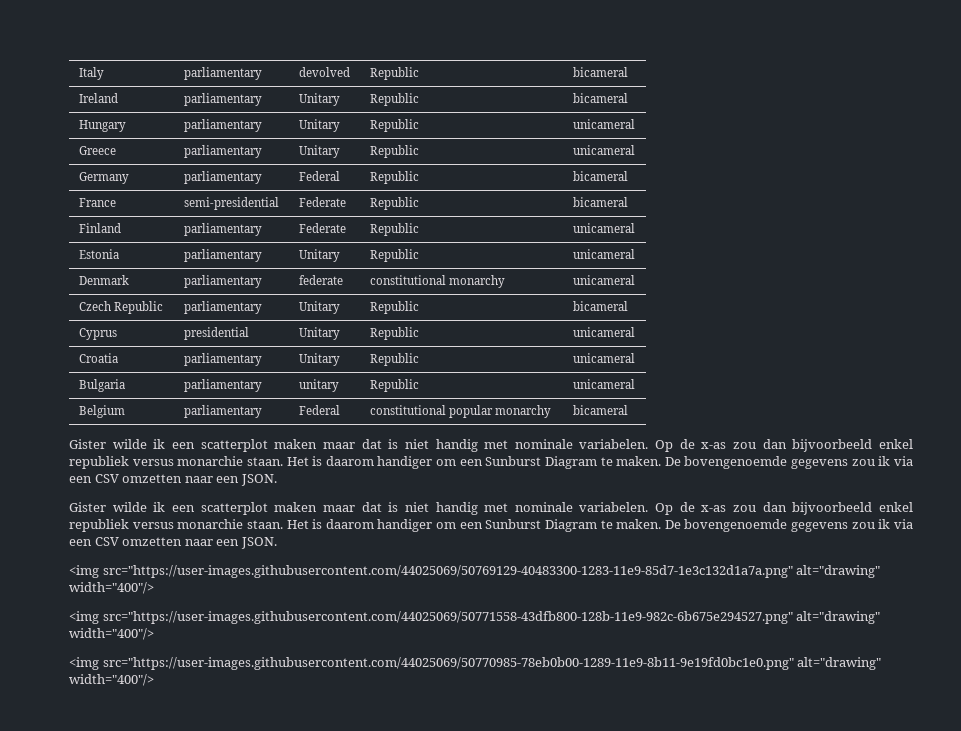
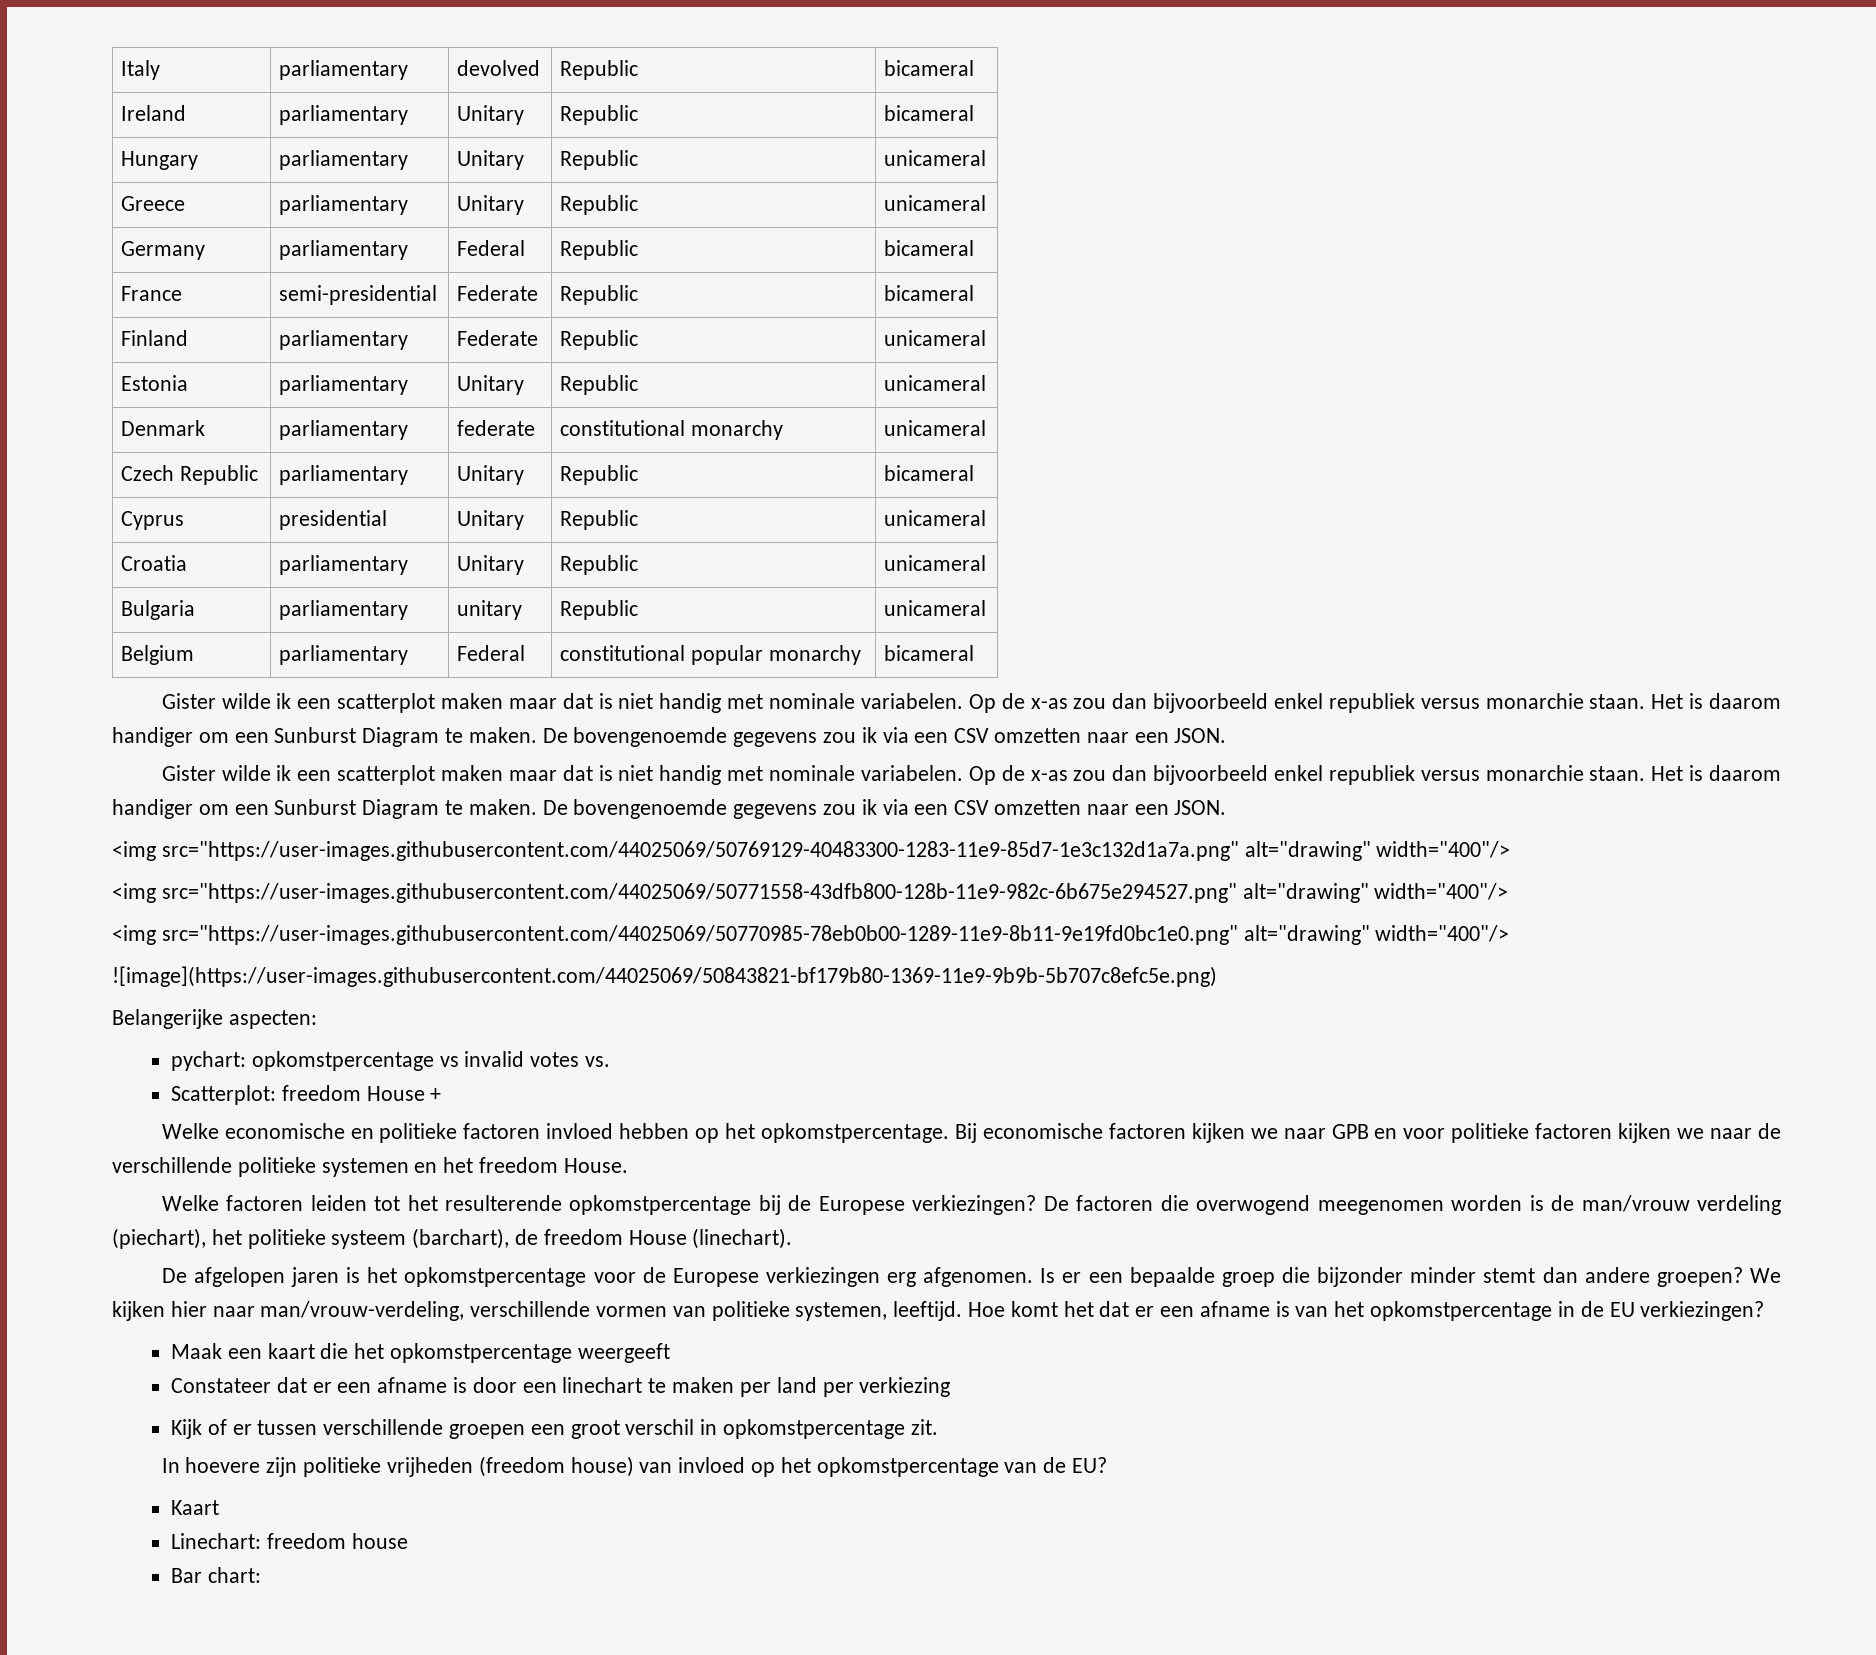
+ ![image](https://user-images.githubusercontent.com/44025069/50843821-bf179b80-1369-11e9-9b9b-5b707c8efc5e.png)
+ Belangerijke aspecten:
+ pychart: opkomstpercentage vs invalid votes vs.
+ Scatterplot: freedom House +
+ Welke economische en politieke factoren invloed hebben op het opkomstpercentage. Bij economische factoren kijken we naar GPB en voor politieke factoren kijken we naar de verschillende politieke systemen en het freedom House.
+ Welke factoren leiden tot het resulterende opkomstpercentage bij de Europese verkiezingen? De factoren die overwogend meegenomen worden is de man/vrouw verdeling (piechart), het politieke systeem (barchart), de freedom House (linechart).
+ De afgelopen jaren is het opkomstpercentage voor de Europese verkiezingen erg afgenomen. Is er een bepaalde groep die bijzonder minder stemt dan andere groepen? We kijken hier naar man/vrouw-verdeling, verschillende vormen van politieke systemen, leeftijd. Hoe komt het dat er een afname is van het opkomstpercentage in de EU verkiezingen?
+ Maak een kaart die het opkomstpercentage weergeeft
+ Constateer dat er een afname is door een linechart te maken per land per verkiezing
+ Kijk of er tussen verschillende groepen een groot verschil in opkomstpercentage zit.
+ In hoevere zijn politieke vrijheden (freedom house) van invloed op het opkomstpercentage van de EU?
+ Kaart
+ Linechart: freedom house
+ Bar chart:

